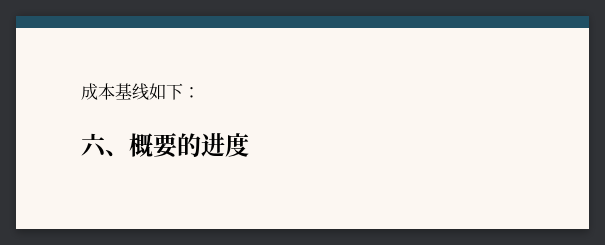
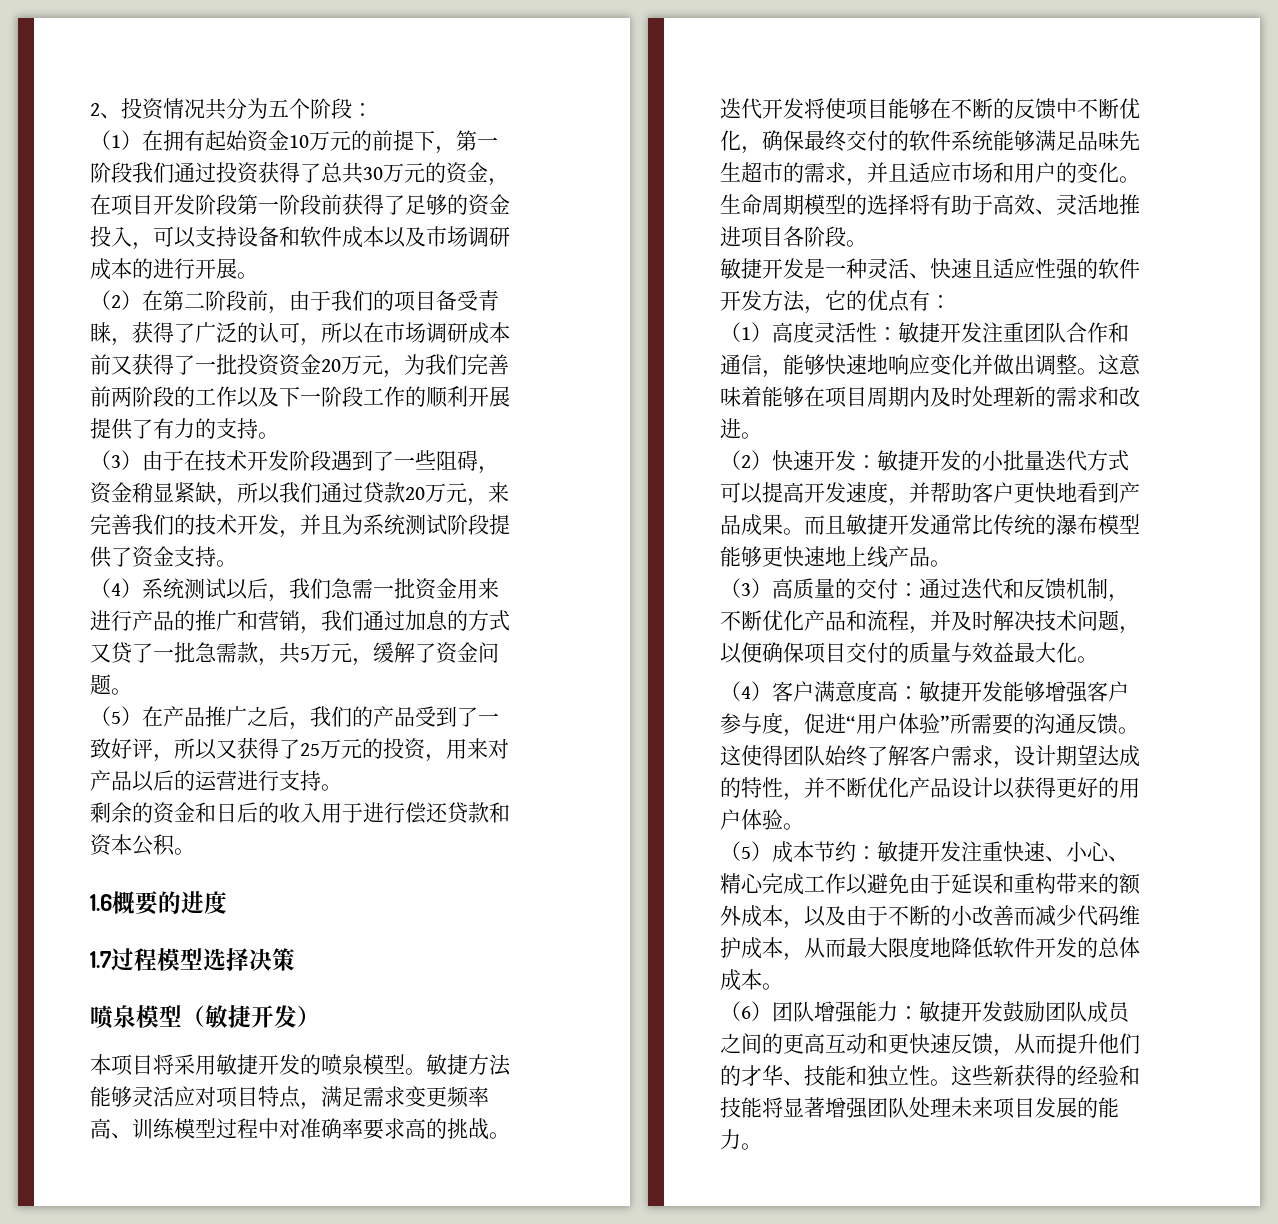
- 成本基线如下：
- 六、概要的进度
+ 2、投资情况共分为五个阶段：
+ （1）在拥有起始资金10万元的前提下，第一阶段我们通过投资获得了总共30万元的资金，在项目开发阶段第一阶段前获得了足够的资金投入，可以支持设备和软件成本以及市场调研成本的进行开展。
+ （2）在第二阶段前，由于我们的项目备受青睐，获得了广泛的认可，所以在市场调研成本前又获得了一批投资资金20万元，为我们完善前两阶段的工作以及下一阶段工作的顺利开展提供了有力的支持。
+ （3）由于在技术开发阶段遇到了一些阻碍，资金稍显紧缺，所以我们通过贷款20万元，来完善我们的技术开发，并且为系统测试阶段提供了资金支持。
+ （4）系统测试以后，我们急需一批资金用来进行产品的推广和营销，我们通过加息的方式又贷了一批急需款，共5万元，缓解了资金问题。
+ （5）在产品推广之后，我们的产品受到了一致好评，所以又获得了25万元的投资，用来对产品以后的运营进行支持。
+ 剩余的资金和日后的收入用于进行偿还贷款和资本公积。
+ 1.6概要的进度
+ 1.7过程模型选择决策
+ 喷泉模型（敏捷开发）
+ 本项目将采用敏捷开发的喷泉模型。敏捷方法能够灵活应对项目特点，满足需求变更频率高、训练模型过程中对准确率要求高的挑战。迭代开发将使项目能够在不断的反馈中不断优化，确保最终交付的软件系统能够满足品味先生超市的需求，并且适应市场和用户的变化。生命周期模型的选择将有助于高效、灵活地推进项目各阶段。
+ 敏捷开发是一种灵活、快速且适应性强的软件开发方法，它的优点有：
+ （1）高度灵活性：敏捷开发注重团队合作和通信，能够快速地响应变化并做出调整。这意味着能够在项目周期内及时处理新的需求和改进。
+ （2）快速开发：敏捷开发的小批量迭代方式可以提高开发速度，并帮助客户更快地看到产品成果。而且敏捷开发通常比传统的瀑布模型能够更快速地上线产品。
+ （3）高质量的交付：通过迭代和反馈机制，不断优化产品和流程，并及时解决技术问题，以便确保项目交付的质量与效益最大化。
+ （4）客户满意度高：敏捷开发能够增强客户参与度，促进“用户体验”所需要的沟通反馈。这使得团队始终了解客户需求，设计期望达成的特性，并不断优化产品设计以获得更好的用户体验。
+ （5）成本节约：敏捷开发注重快速、小心、精心完成工作以避免由于延误和重构带来的额外成本，以及由于不断的小改善而减少代码维护成本，从而最大限度地降低软件开发的总体成本。
+ （6）团队增强能力：敏捷开发鼓励团队成员之间的更高互动和更快速反馈，从而提升他们的才华、技能和独立性。这些新获得的经验和技能将显著增强团队处理未来项目发展的能力。

